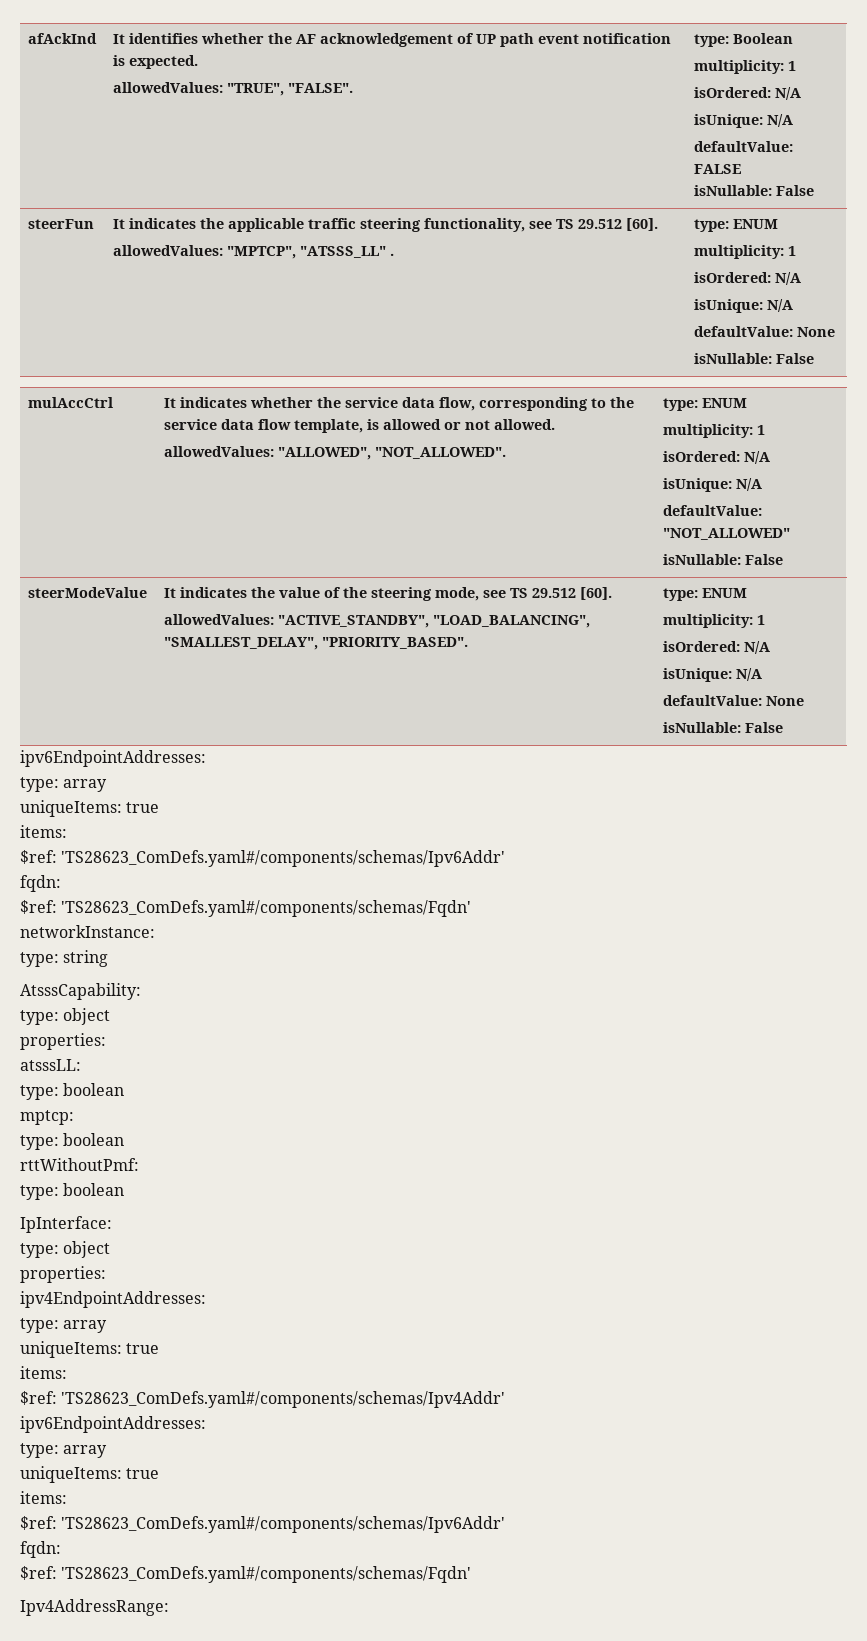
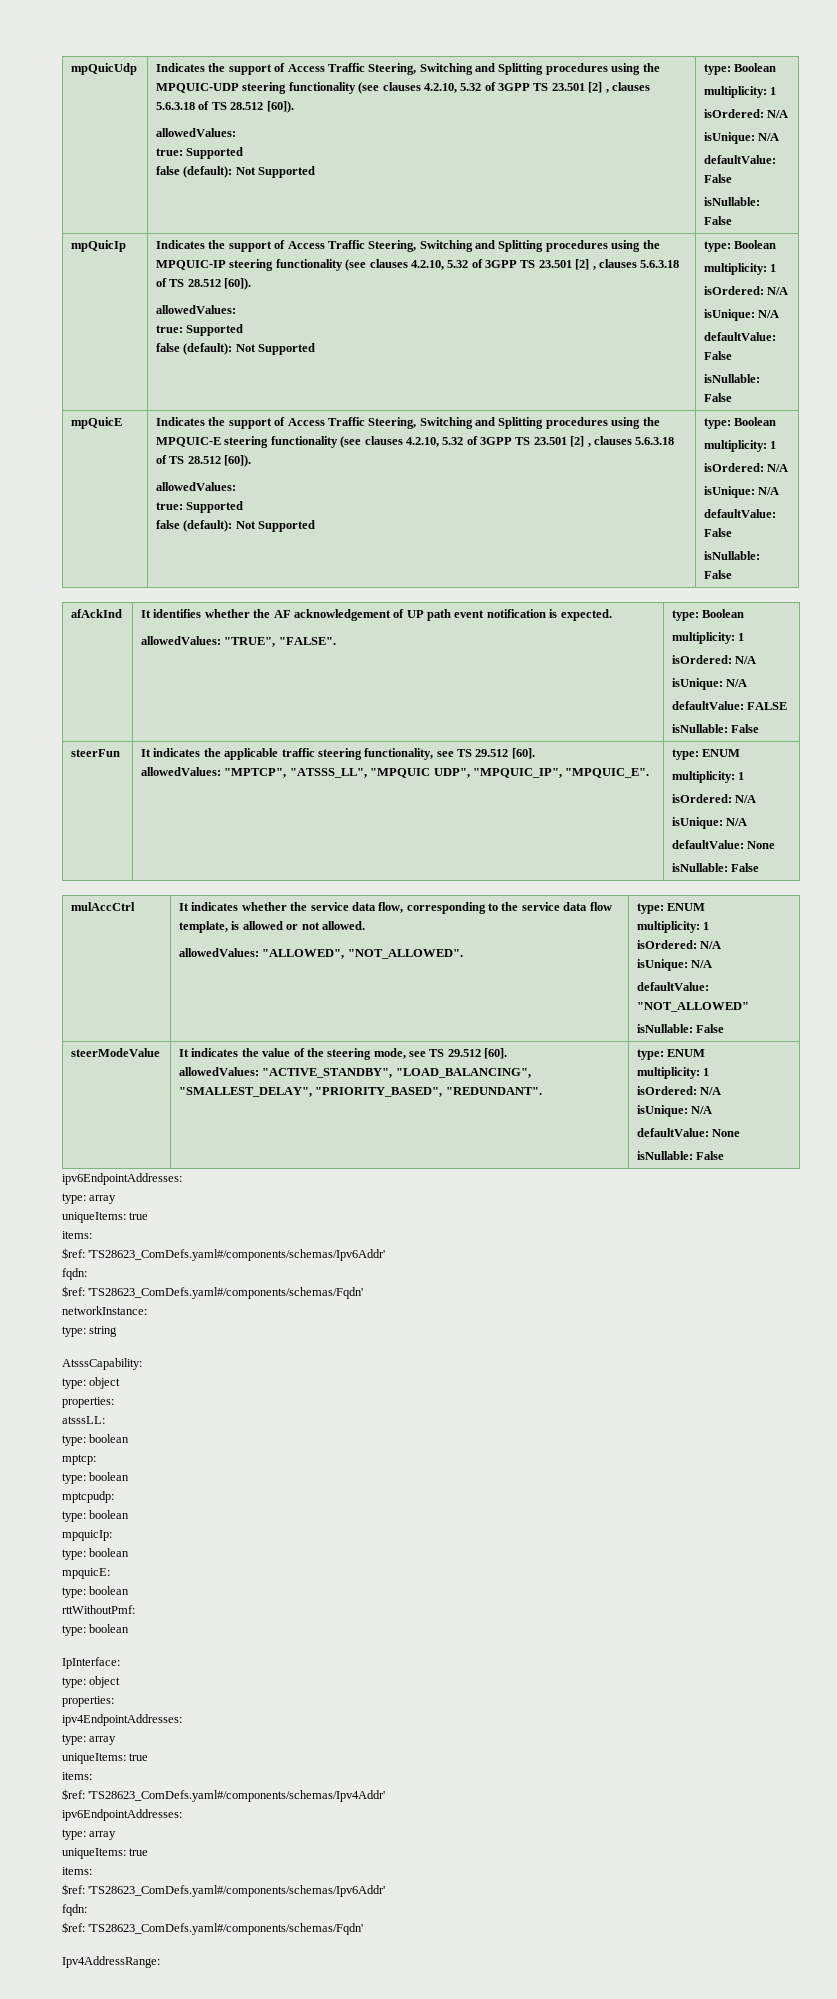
+ mpQuicUdp | Indicates the support of Access Traffic Steering, Switching and Splitting procedures using the MPQUIC-UDP steering functionality (see clauses 4.2.10, 5.32 of 3GPP TS 23.501 [2] , clauses 5.6.3.18 of TS 28.512 [60]).
+ allowedValues:
+ true: Supported
+ false (default): Not Supported | type: Boolean
+ multiplicity: 1
+ isOrdered: N/A
+ isUnique: N/A
+ defaultValue: False
+ isNullable: False
+ mpQuicIp | Indicates the support of Access Traffic Steering, Switching and Splitting procedures using the MPQUIC-IP steering functionality (see clauses 4.2.10, 5.32 of 3GPP TS 23.501 [2] , clauses 5.6.3.18 of TS 28.512 [60]).
+ allowedValues:
+ true: Supported
+ false (default): Not Supported | type: Boolean
+ multiplicity: 1
+ isOrdered: N/A
+ isUnique: N/A
+ defaultValue: False
+ isNullable: False
+ mpQuicE | Indicates the support of Access Traffic Steering, Switching and Splitting procedures using the MPQUIC-E steering functionality (see clauses 4.2.10, 5.32 of 3GPP TS 23.501 [2] , clauses 5.6.3.18 of TS 28.512 [60]).
+ allowedValues:
+ true: Supported
+ false (default): Not Supported | type: Boolean
+ multiplicity: 1
+ isOrdered: N/A
+ isUnique: N/A
+ defaultValue: False
+ isNullable: False
  steerFun | It indicates the applicable traffic steering functionality, see TS 29.512 [60].
- allowedValues: "MPTCP", "ATSSS_LL" . | type: ENUM
+ allowedValues: "MPTCP", "ATSSS_LL", "MPQUIC UDP", "MPQUIC_IP", "MPQUIC_E". | type: ENUM
  steerModeValue | It indicates the value of the steering mode, see TS 29.512 [60].
- allowedValues: "ACTIVE_STANDBY", "LOAD_BALANCING", "SMALLEST_DELAY", "PRIORITY_BASED". | type: ENUM
+ allowedValues: "ACTIVE_STANDBY", "LOAD_BALANCING", "SMALLEST_DELAY", "PRIORITY_BASED", "REDUNDANT". | type: ENUM
+ mptcpudp:
+ type: boolean
+ mpquicIp:
+ type: boolean
+ mpquicE:
+ type: boolean

